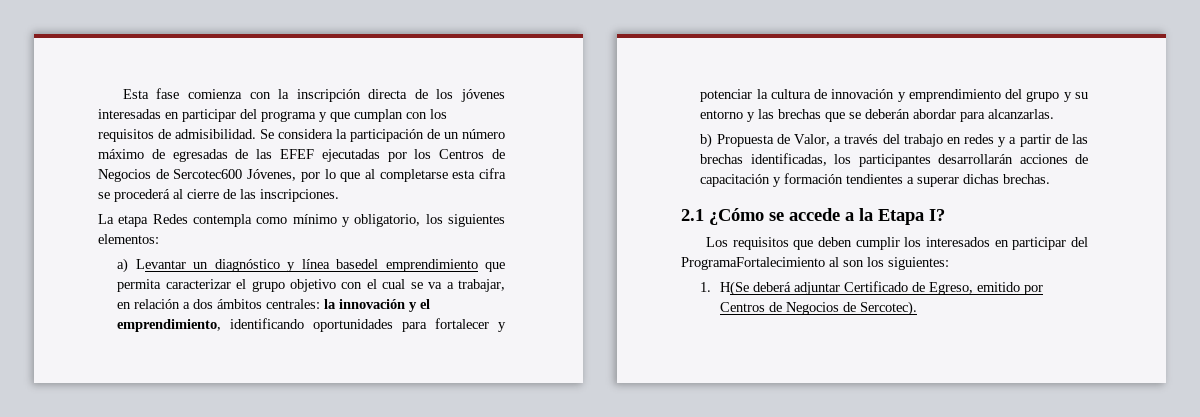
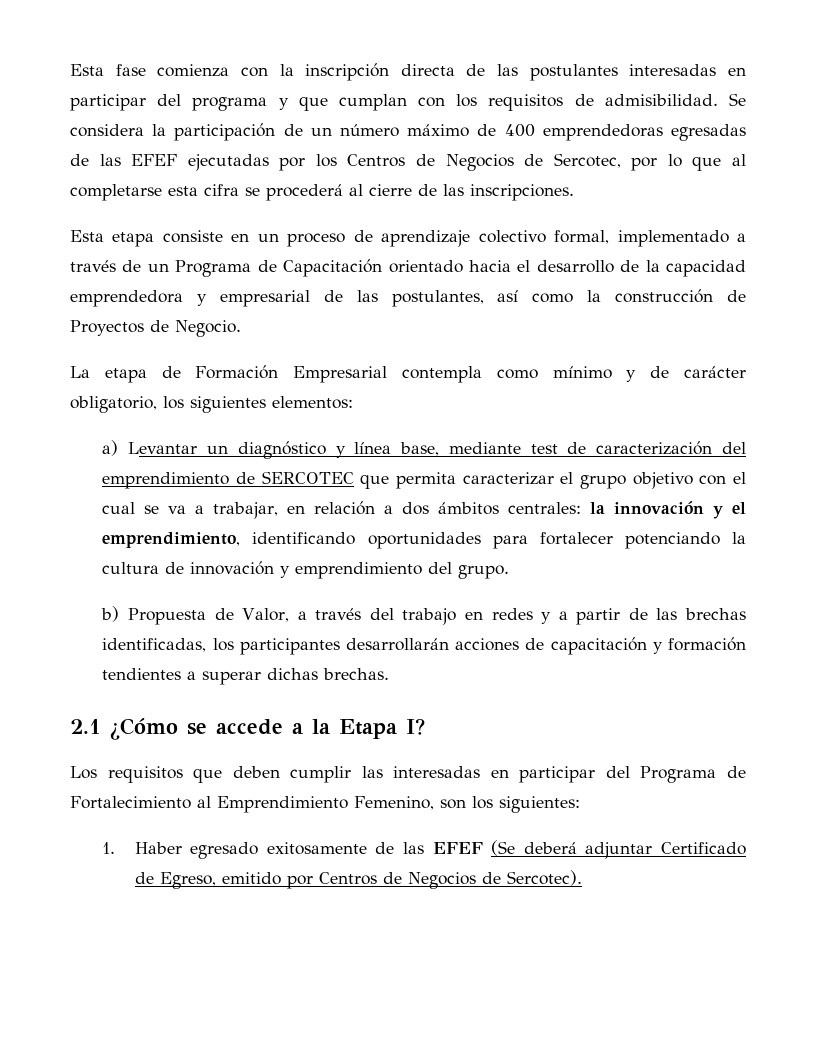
- Esta fase comienza con la inscripción directa de los jóvenes interesadas en participar del programa y que cumplan con los requisitos de admisibilidad.
+ Esta fase comienza con la inscripción directa de las postulantes interesadas en participar del programa y que cumplan con los requisitos de admisibilidad.
- Se considera la participación de un número máximo de egresadas de las EFEF ejecutadas por los Centros de Negocios de Sercotec600 Jóvenes, por lo que al completarse esta cifra se procederá al cierre de las inscripciones.
+ Se considera la participación de un número máximo de 400 emprendedoras egresadas de las EFEF ejecutadas por los Centros de Negocios de Sercotec, por lo que al completarse esta cifra se procederá al cierre de las inscripciones.
+ Esta etapa consiste en un proceso de aprendizaje colectivo formal, implementado a través de un Programa de Capacitación orientado hacia el desarrollo de la capacidad emprendedora y empresarial de las postulantes, así como la construcción de Proyectos de Negocio.
- La etapa Redes contempla como mínimo y obligatorio, los siguientes elementos:
+ La etapa de Formación Empresarial contempla como mínimo y de carácter obligatorio, los siguientes elementos:
- a) Levantar un diagnóstico y línea basedel emprendimiento que permita caracterizar el grupo objetivo con el cual se va a trabajar, en relación a dos ámbitos centrales: la innovación y el emprendimiento, identificando oportunidades para fortalecer y potenciar la cultura de innovación y emprendimiento del grupo y su entorno y las brechas que se deberán abordar para alcanzarlas.
+ a) Levantar un diagnóstico y línea base, mediante test de caracterización del emprendimiento de SERCOTEC que permita caracterizar el grupo objetivo con el cual se va a trabajar, en relación a dos ámbitos centrales: la innovación y el emprendimiento, identificando oportunidades para fortalecer potenciando la cultura de innovación y emprendimiento del grupo.
- Los requisitos que deben cumplir los interesados en participar del ProgramaFortalecimiento al son los siguientes:
- 1. H(Se deberá adjuntar Certificado de Egreso, emitido por Centros de Negocios de Sercotec).
+ Los requisitos que deben cumplir las interesadas en participar del Programa de Fortalecimiento al Emprendimiento Femenino, son los siguientes:
+ 1. Haber egresado exitosamente de las EFEF (Se deberá adjuntar Certificado de Egreso, emitido por Centros de Negocios de Sercotec).

